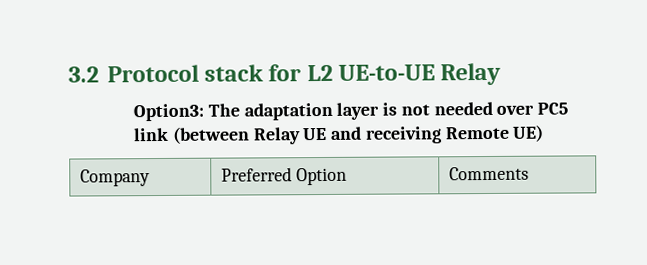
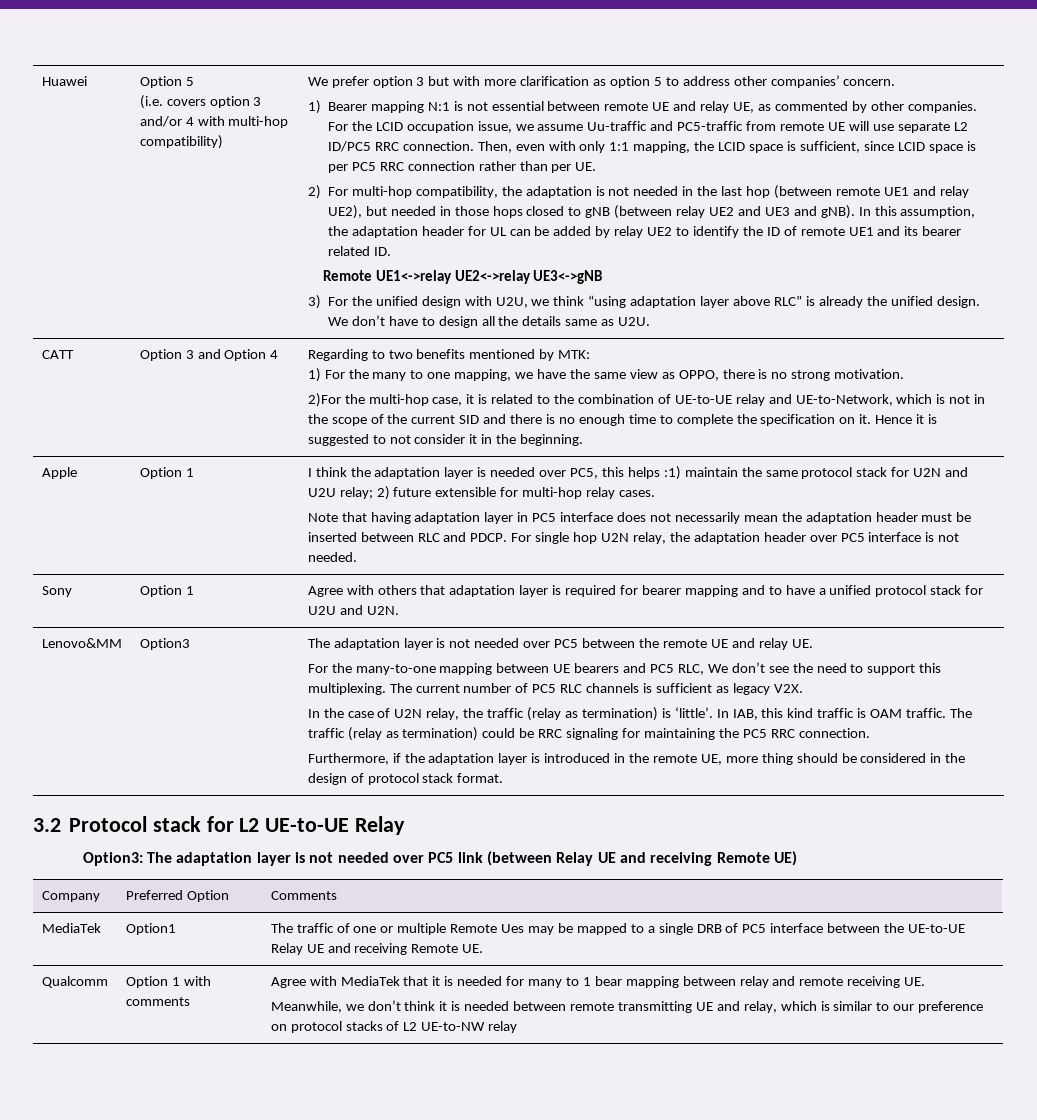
+ Huawei | Option 5
+ (i.e. covers option 3 and/or 4 with multi-hop compatibility) | We prefer option 3 but with more clarification as option 5 to address other companies’ concern.
+ 1) Bearer mapping N:1 is not essential between remote UE and relay UE, as commented by other companies. For the LCID occupation issue, we assume Uu-traffic and PC5-traffic from remote UE will use separate L2 ID/PC5 RRC connection. Then, even with only 1:1 mapping, the LCID space is sufficient, since LCID space is per PC5 RRC connection rather than per UE.
+ 2) For multi-hop compatibility, the adaptation is not needed in the last hop (between remote UE1 and relay UE2), but needed in those hops closed to gNB (between relay UE2 and UE3 and gNB). In this assumption, the adaptation header for UL can be added by relay UE2 to identify the ID of remote UE1 and its bearer related ID.
+ Remote UE1<->relay UE2<->relay UE3<->gNB
+ 3) For the unified design with U2U, we think “using adaptation layer above RLC” is already the unified design. We don’t have to design all the details same as U2U.
+ CATT | Option 3 and Option 4 | Regarding to two benefits mentioned by MTK:
+ 1) For the many to one mapping, we have the same view as OPPO, there is no strong motivation.
+ 2)For the multi-hop case, it is related to the combination of UE-to-UE relay and UE-to-Network, which is not in the scope of the current SID and there is no enough time to complete the specification on it. Hence it is suggested to not consider it in the beginning.
+ Apple | Option 1 | I think the adaptation layer is needed over PC5, this helps :1) maintain the same protocol stack for U2N and U2U relay; 2) future extensible for multi-hop relay cases.
+ Note that having adaptation layer in PC5 interface does not necessarily mean the adaptation header must be inserted between RLC and PDCP. For single hop U2N relay, the adaptation header over PC5 interface is not needed.
+ Sony | Option 1 | Agree with others that adaptation layer is required for bearer mapping and to have a unified protocol stack for U2U and U2N.
+ Lenovo&MM | Option3 | The adaptation layer is not needed over PC5 between the remote UE and relay UE.
+ For the many-to-one mapping between UE bearers and PC5 RLC, We don’t see the need to support this multiplexing. The current number of PC5 RLC channels is sufficient as legacy V2X.
+ In the case of U2N relay, the traffic (relay as termination) is ‘little’. In IAB, this kind traffic is OAM traffic. The traffic (relay as termination) could be RRC signaling for maintaining the PC5 RRC connection.
+ Furthermore, if the adaptation layer is introduced in the remote UE, more thing should be considered in the design of protocol stack format.
+ MediaTek | Option1 | The traffic of one or multiple Remote Ues may be mapped to a single DRB of PC5 interface between the UE-to-UE Relay UE and receiving Remote UE.
+ Qualcomm | Option 1 with comments | Agree with MediaTek that it is needed for many to 1 bear mapping between relay and remote receiving UE.
+ Meanwhile, we don’t think it is needed between remote transmitting UE and relay, which is similar to our preference on protocol stacks of L2 UE-to-NW relay

